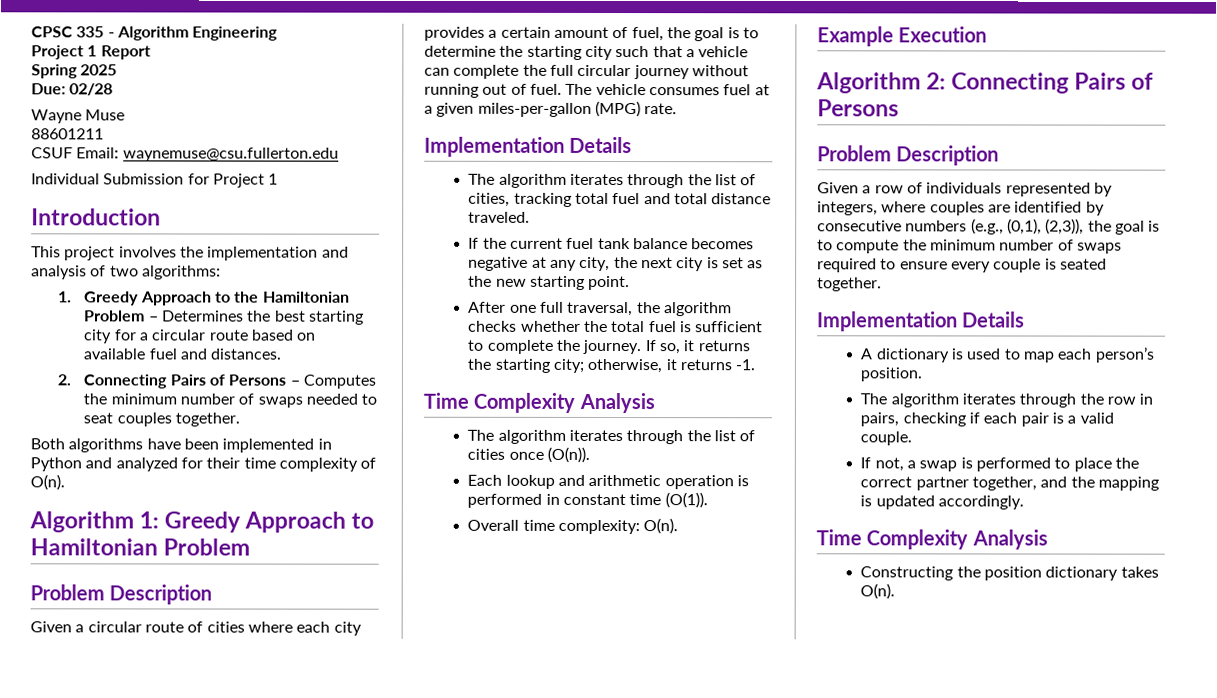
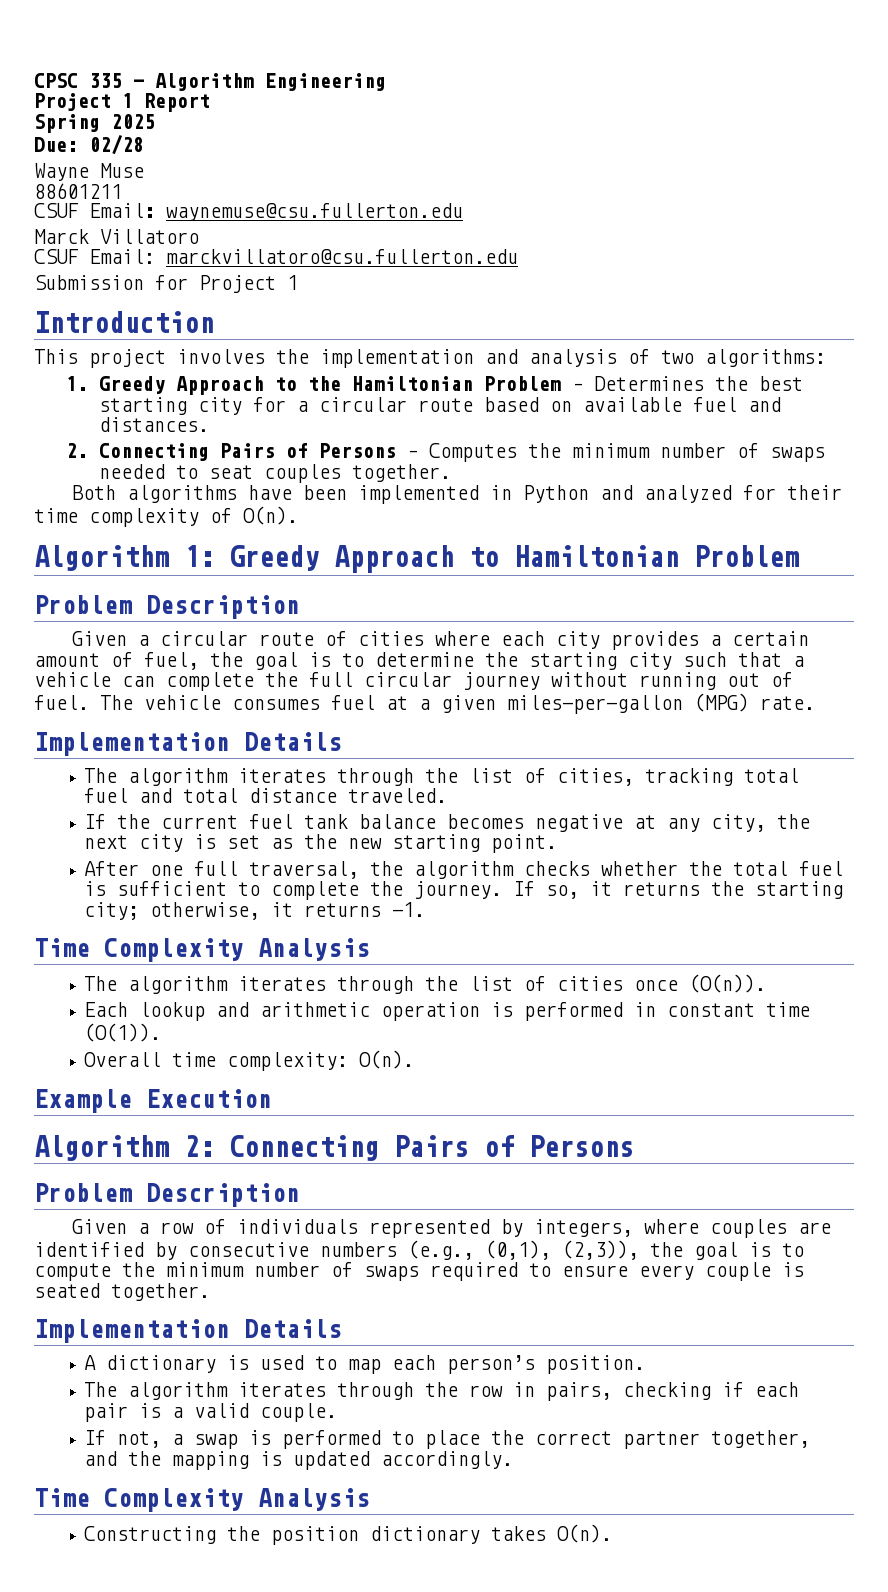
- Individual Submission for Project 1
+ Marck Villatoro
+ CSUF Email: marckvillatoro@csu.fullerton.edu
+ Submission for Project 1

